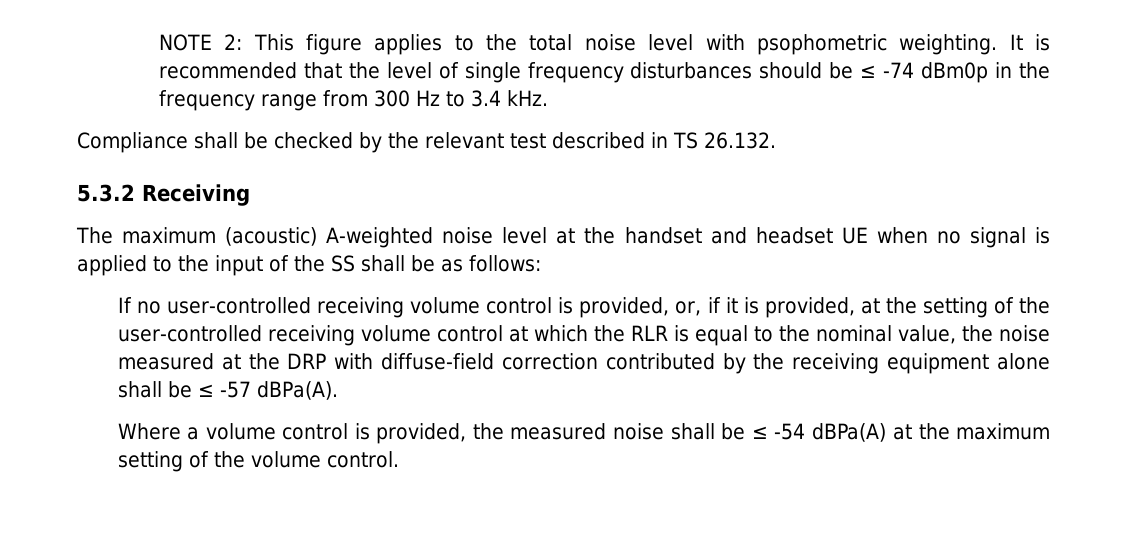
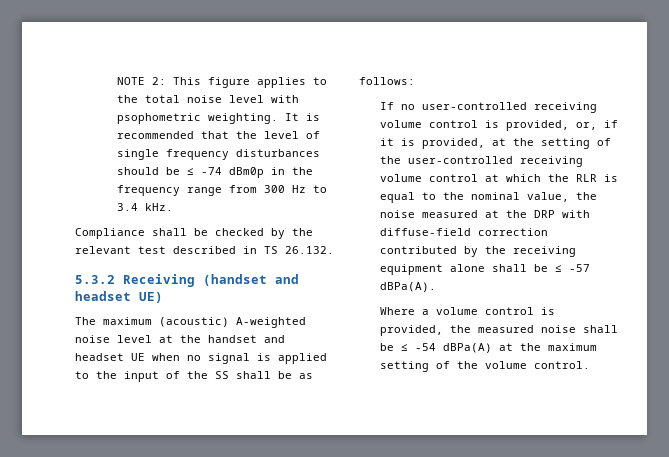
- 5.3.2 Receiving
+ 5.3.2 Receiving (handset and headset UE)

